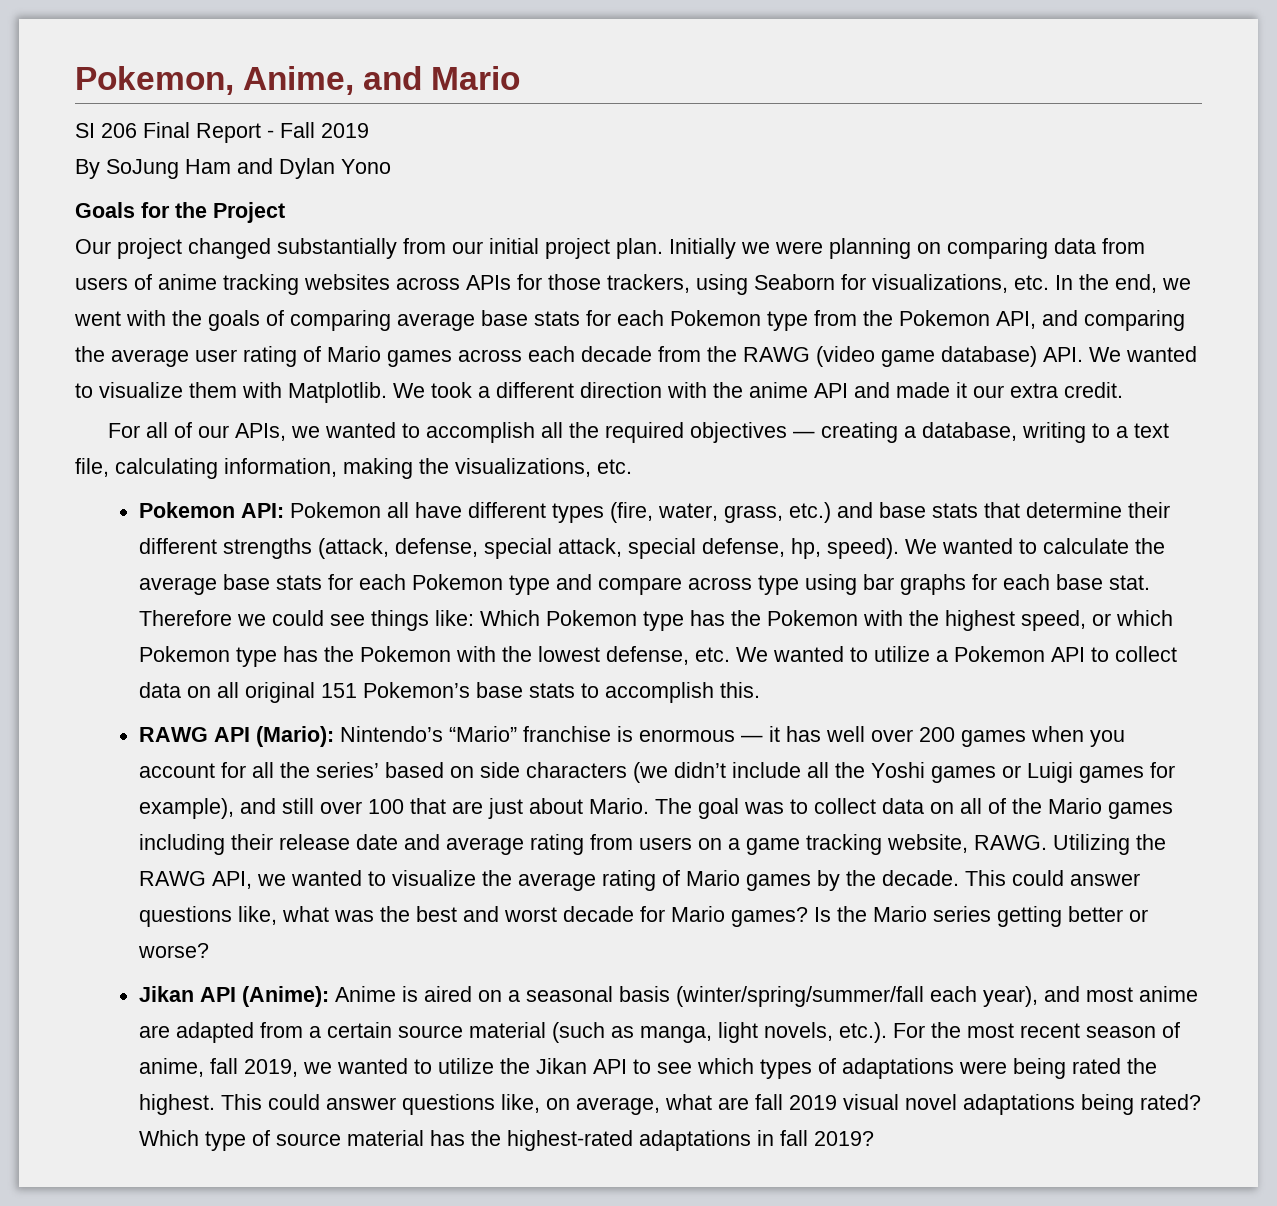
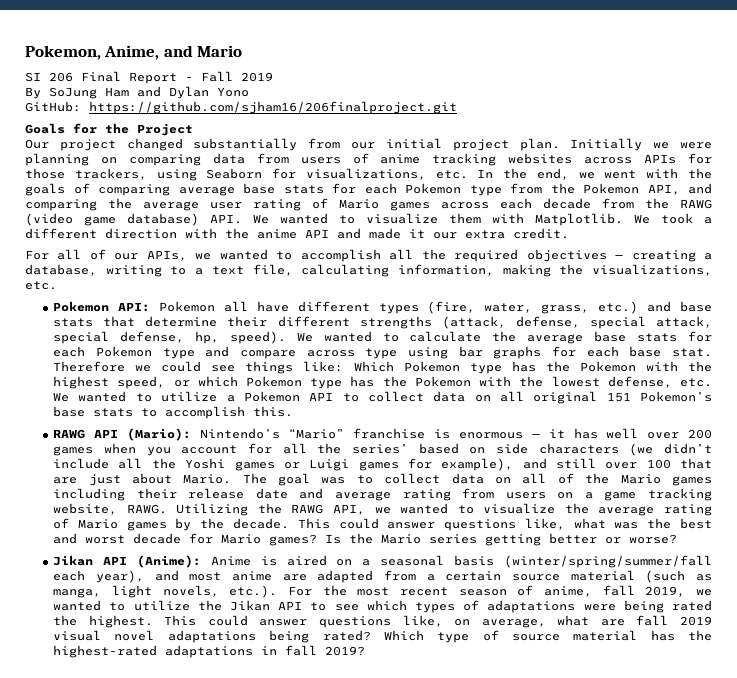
+ GitHub: https://github.com/sjham16/206finalproject.git

